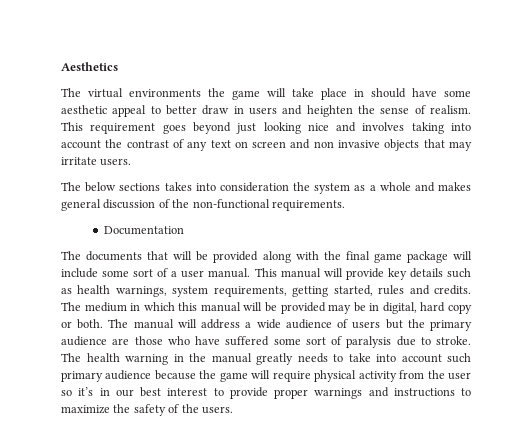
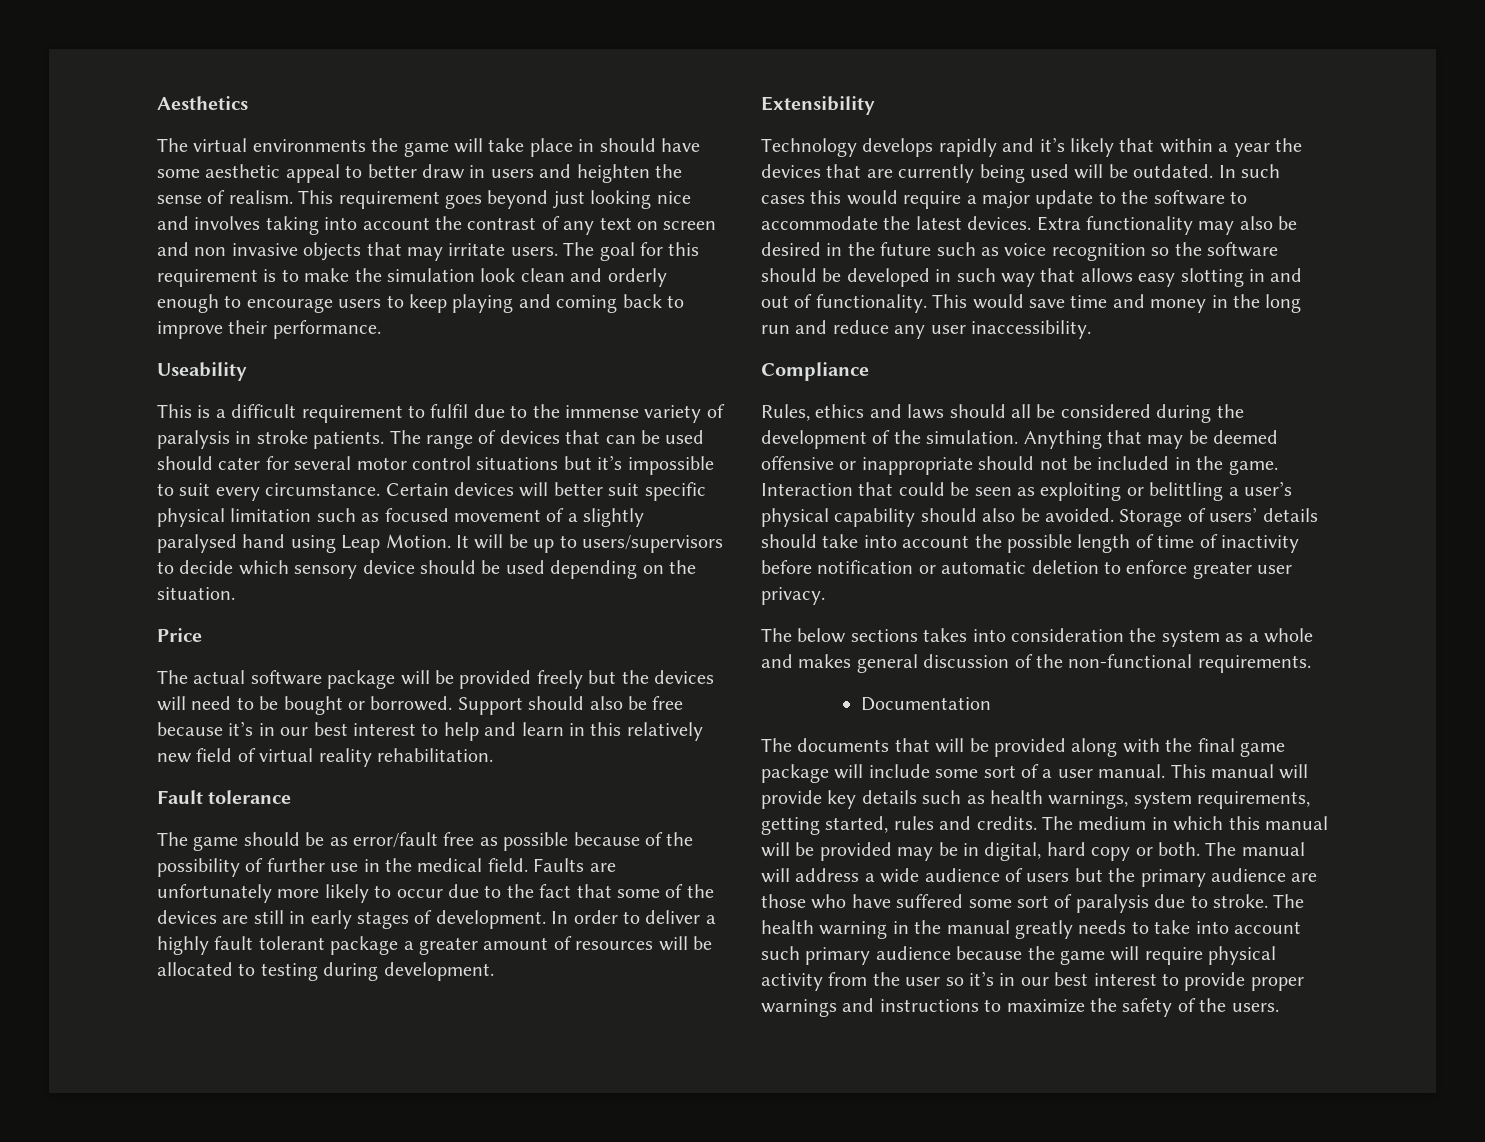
+ The goal for this requirement is to make the simulation look clean and orderly enough to encourage users to keep playing and coming back to improve their performance.
+ Useability
+ This is a difficult requirement to fulfil due to the immense variety of paralysis in stroke patients. The range of devices that can be used should cater for several motor control situations but it’s impossible to suit every circumstance. Certain devices will better suit specific physical limitation such as focused movement of a slightly paralysed hand using Leap Motion. It will be up to users/supervisors to decide which sensory device should be used depending on the situation.
+ Price
+ The actual software package will be provided freely but the devices will need to be bought or borrowed. Support should also be free because it’s in our best interest to help and learn in this relatively new field of virtual reality rehabilitation.
+ Fault tolerance
+ The game should be as error/fault free as possible because of the possibility of further use in the medical field. Faults are unfortunately more likely to occur due to the fact that some of the devices are still in early stages of development. In order to deliver a highly fault tolerant package a greater amount of resources will be allocated to testing during development.
+ Extensibility
+ Technology develops rapidly and it’s likely that within a year the devices that are currently being used will be outdated. In such cases this would require a major update to the software to accommodate the latest devices. Extra functionality may also be desired in the future such as voice recognition so the software should be developed in such way that allows easy slotting in and out of functionality. This would save time and money in the long run and reduce any user inaccessibility.
+ Compliance
+ Rules, ethics and laws should all be considered during the development of the simulation. Anything that may be deemed offensive or inappropriate should not be included in the game. Interaction that could be seen as exploiting or belittling a user’s physical capability should also be avoided. Storage of users’ details should take into account the possible length of time of inactivity before notification or automatic deletion to enforce greater user privacy.

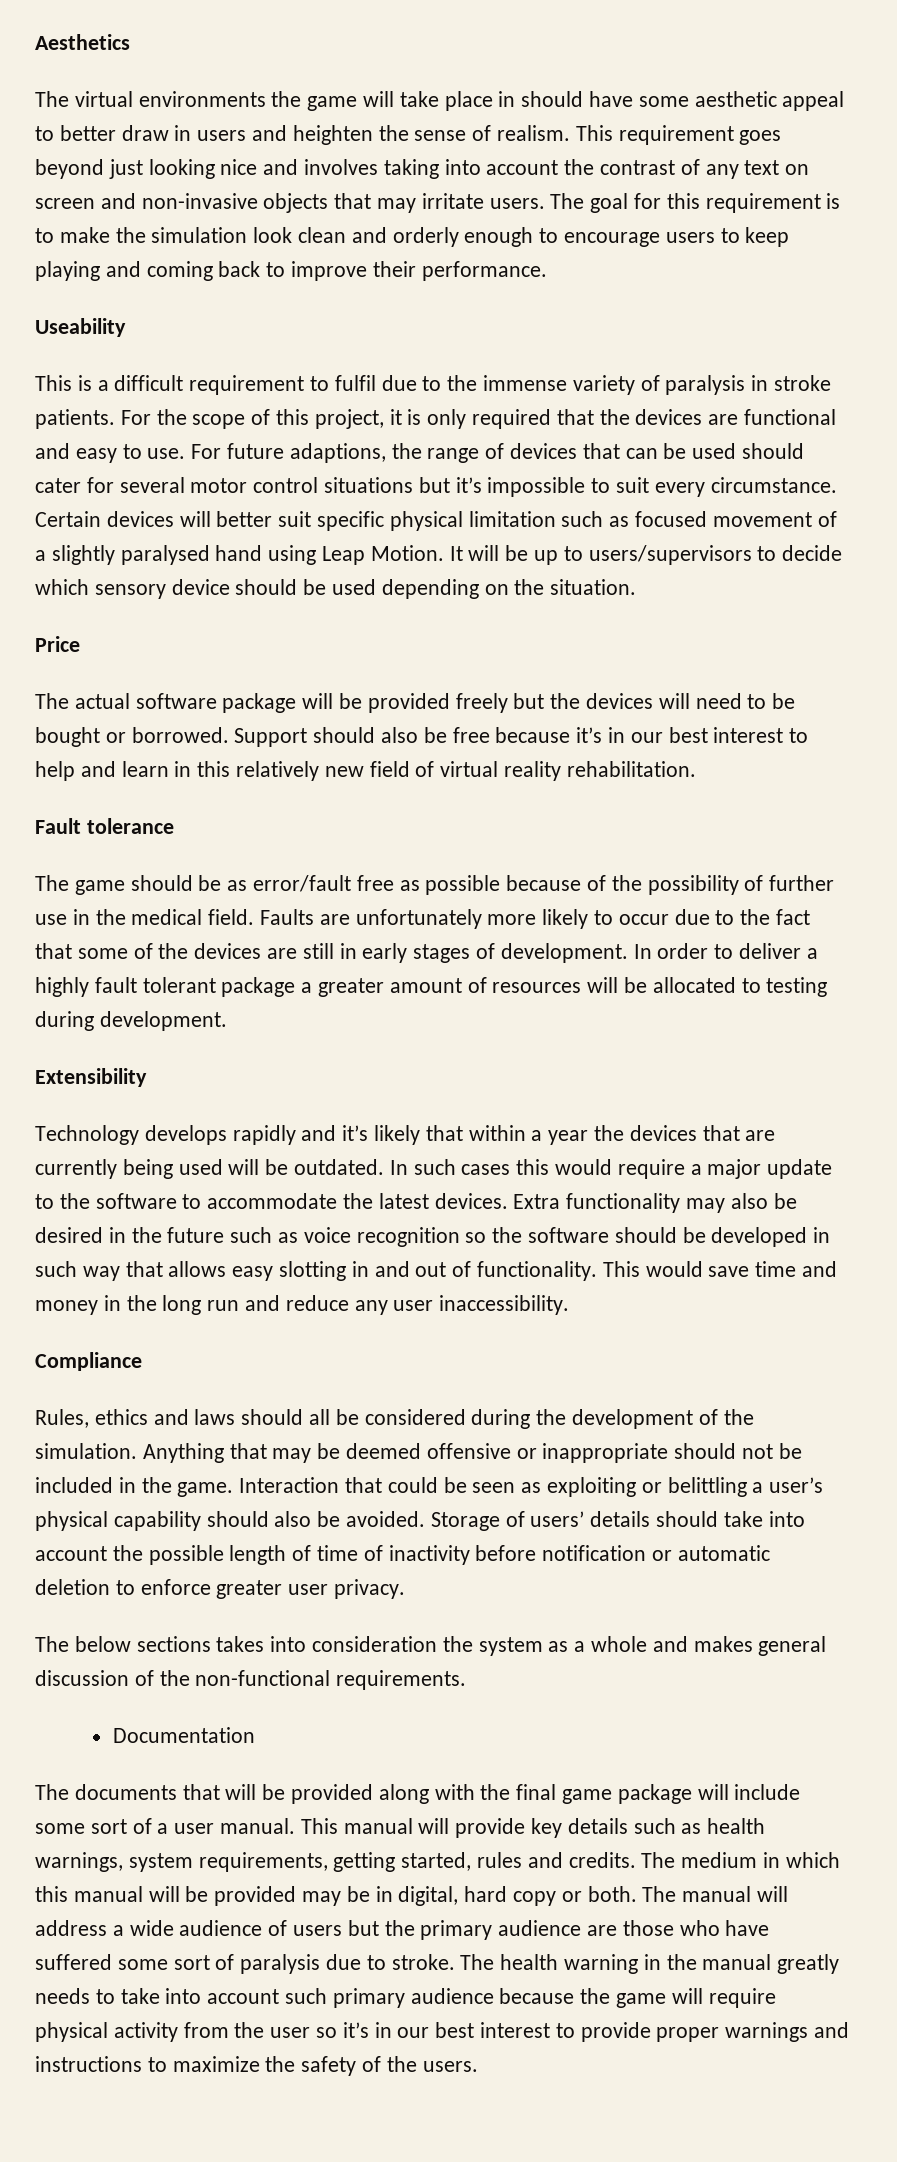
- This requirement goes beyond just looking nice and involves taking into account the contrast of any text on screen and non invasive objects that may irritate users.
+ This requirement goes beyond just looking nice and involves taking into account the contrast of any text on screen and non-invasive objects that may irritate users.
- The range of devices that can be used should cater for several motor control situations but it’s impossible to suit every circumstance.
+ For the scope of this project, it is only required that the devices are functional and easy to use. For future adaptions, the range of devices that can be used should cater for several motor control situations but it’s impossible to suit every circumstance.

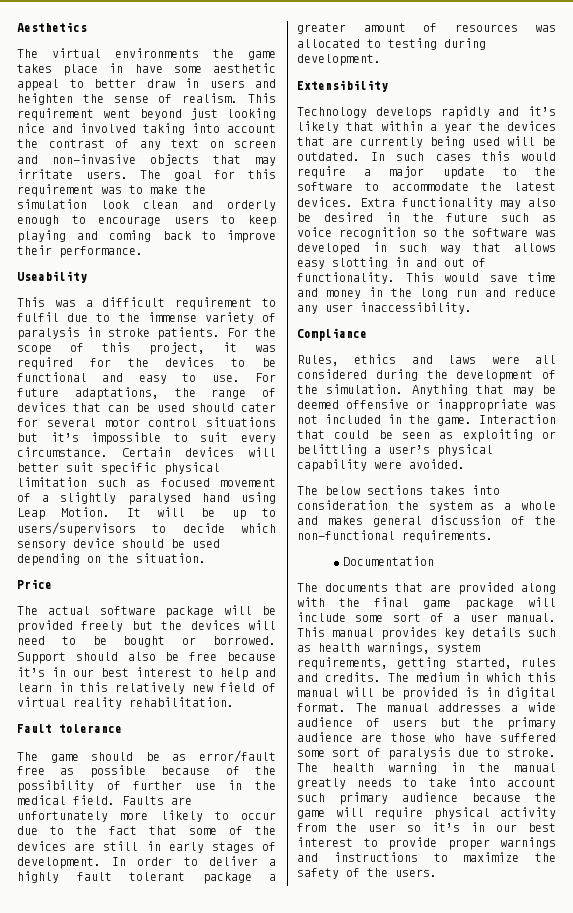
- The virtual environments the game will take place in should have some aesthetic appeal to better draw in users and heighten the sense of realism.
+ The virtual environments the game takes place in have some aesthetic appeal to better draw in users and heighten the sense of realism.
- This requirement goes beyond just looking nice and involves taking into account the contrast of any text on screen and non-invasive objects that may irritate users.
+ This requirement went beyond just looking nice and involved taking into account the contrast of any text on screen and non-invasive objects that may irritate users.
- The goal for this requirement is to make the simulation look clean and orderly enough to encourage users to keep playing and coming back to improve their performance.
+ The goal for this requirement was to make the simulation look clean and orderly enough to encourage users to keep playing and coming back to improve their performance.
- This is a difficult requirement to fulfil due to the immense variety of paralysis in stroke patients.
+ This was a difficult requirement to fulfil due to the immense variety of paralysis in stroke patients.
- For the scope of this project, it is only required that the devices are functional and easy to use.
+ For the scope of this project, it was required for the devices to be functional and easy to use.
- For future adaptions, the range of devices that can be used should cater for several motor control situations but it’s impossible to suit every circumstance.
+ For future adaptations, the range of devices that can be used should cater for several motor control situations but it’s impossible to suit every circumstance.
- In order to deliver a highly fault tolerant package a greater amount of resources will be allocated to testing during development.
+ In order to deliver a highly fault tolerant package a greater amount of resources was allocated to testing during development.
- Extra functionality may also be desired in the future such as voice recognition so the software should be developed in such way that allows easy slotting in and out of functionality.
+ Extra functionality may also be desired in the future such as voice recognition so the software was developed in such way that allows easy slotting in and out of functionality.
- Rules, ethics and laws should all be considered during the development of the simulation.
+ Rules, ethics and laws were all considered during the development of the simulation.
- Anything that may be deemed offensive or inappropriate should not be included in the game.
+ Anything that may be deemed offensive or inappropriate was not included in the game.
- Interaction that could be seen as exploiting or belittling a user’s physical capability should also be avoided. Storage of users’ details should take into account the possible length of time of inactivity before notification or automatic deletion to enforce greater user privacy.
+ Interaction that could be seen as exploiting or belittling a user’s physical capability were avoided.
- The documents that will be provided along with the final game package will include some sort of a user manual.
+ The documents that are provided along with the final game package will include some sort of a user manual.
- This manual will provide key details such as health warnings, system requirements, getting started, rules and credits.
+ This manual provides key details such as health warnings, system requirements, getting started, rules and credits.
- The medium in which this manual will be provided may be in digital, hard copy or both. The manual will address a wide audience of users but the primary audience are those who have suffered some sort of paralysis due to stroke.
+ The medium in which this manual will be provided is in digital format. The manual addresses a wide audience of users but the primary audience are those who have suffered some sort of paralysis due to stroke.

